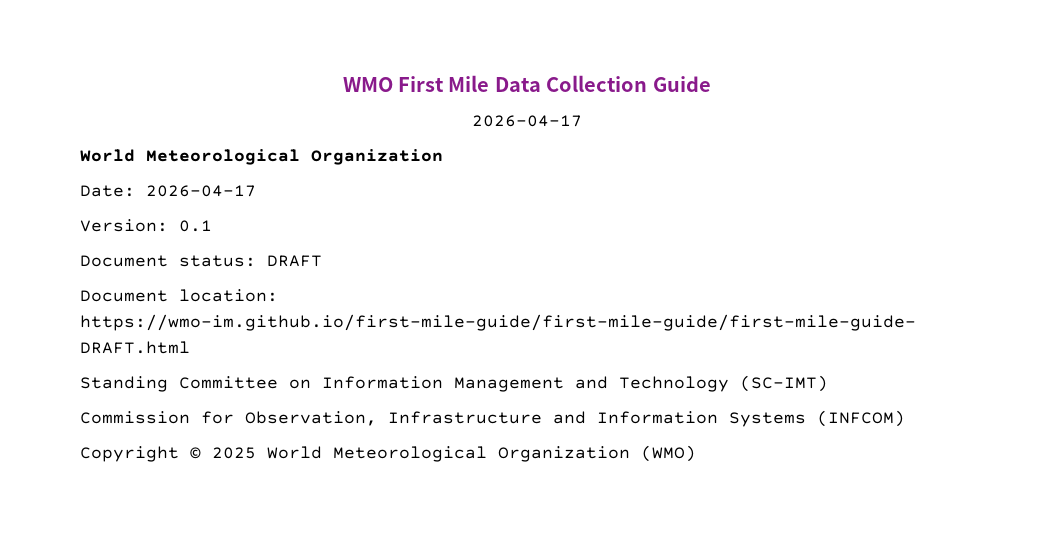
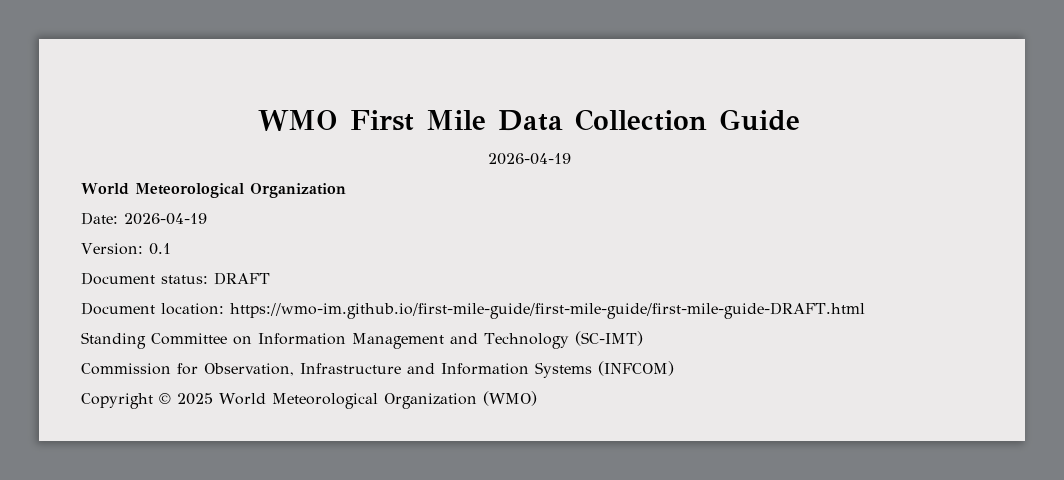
  WMO First Mile Data Collection Guide
- 2026-04-17
+ 2026-04-19
- Date: 2026-04-17
+ Date: 2026-04-19

